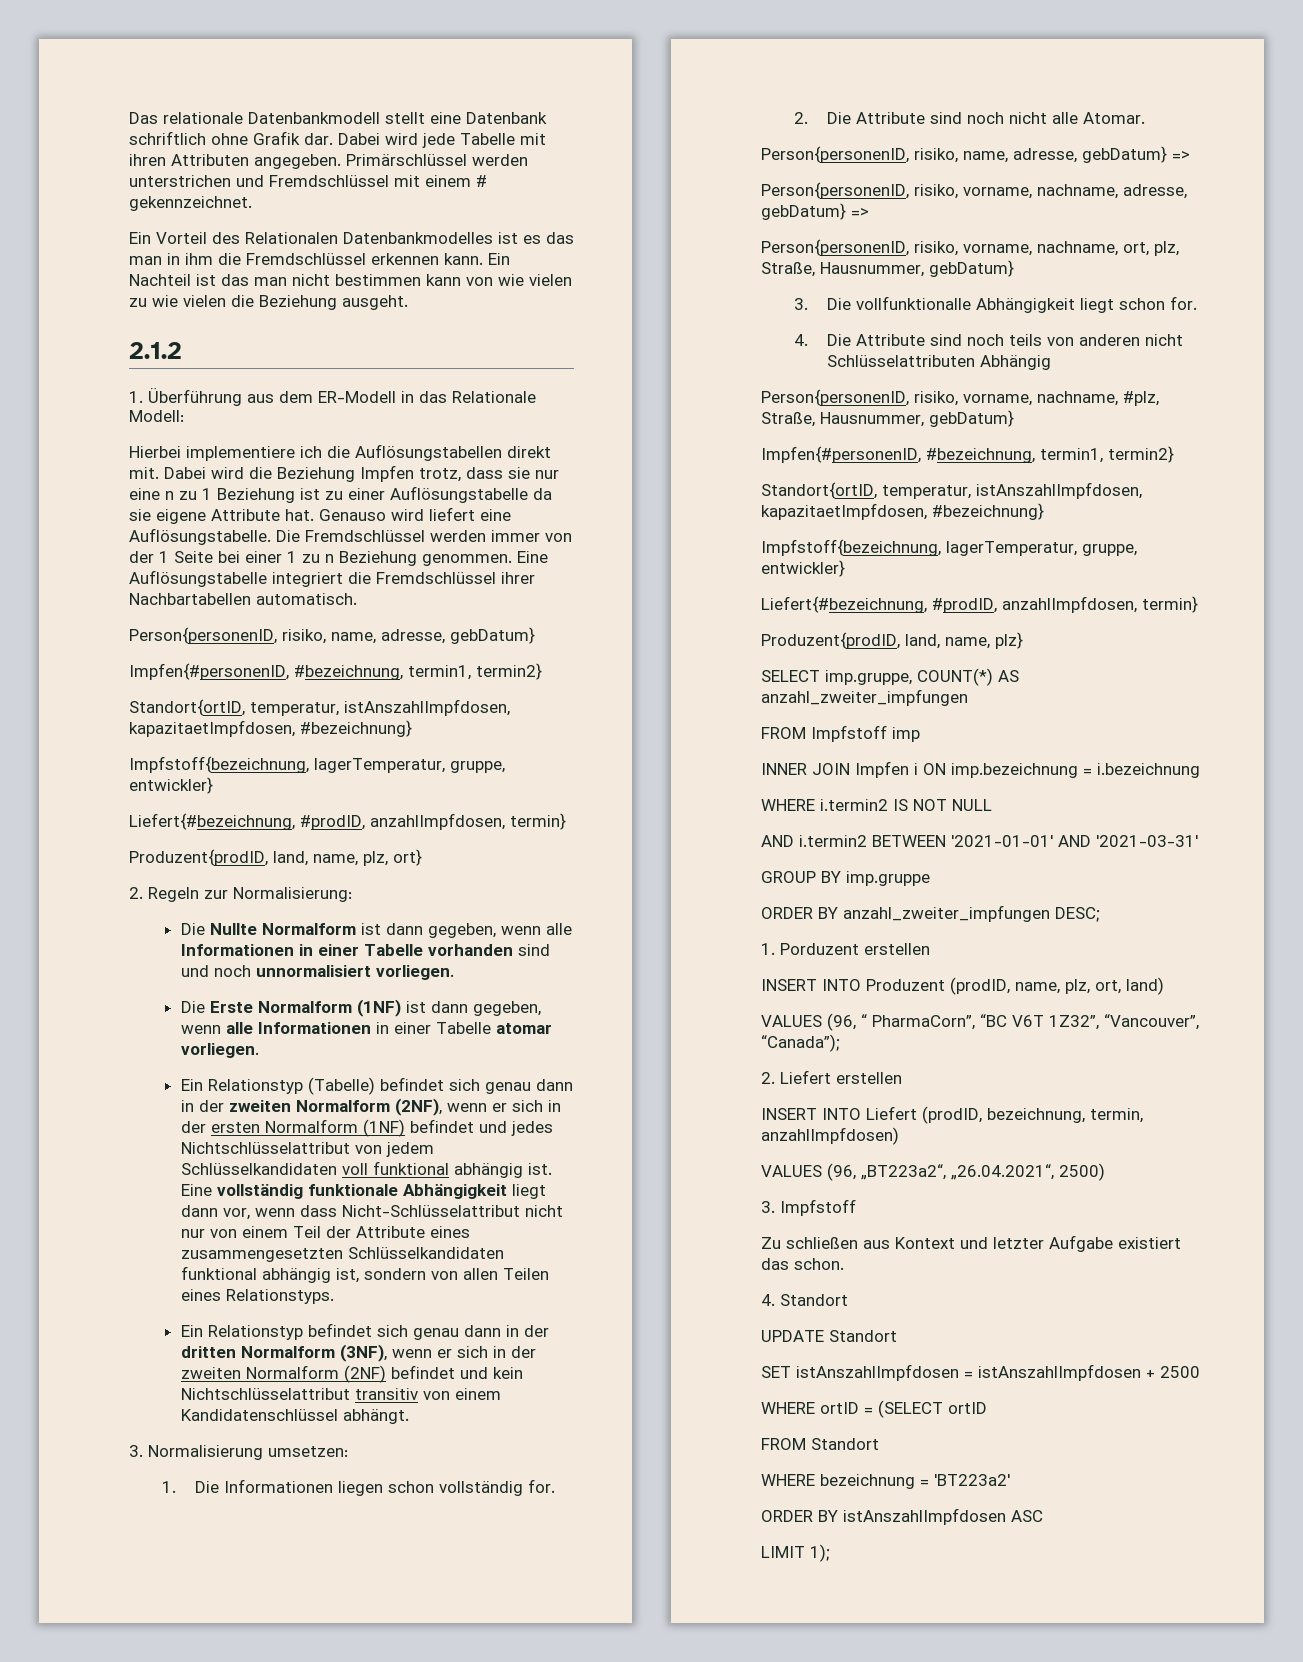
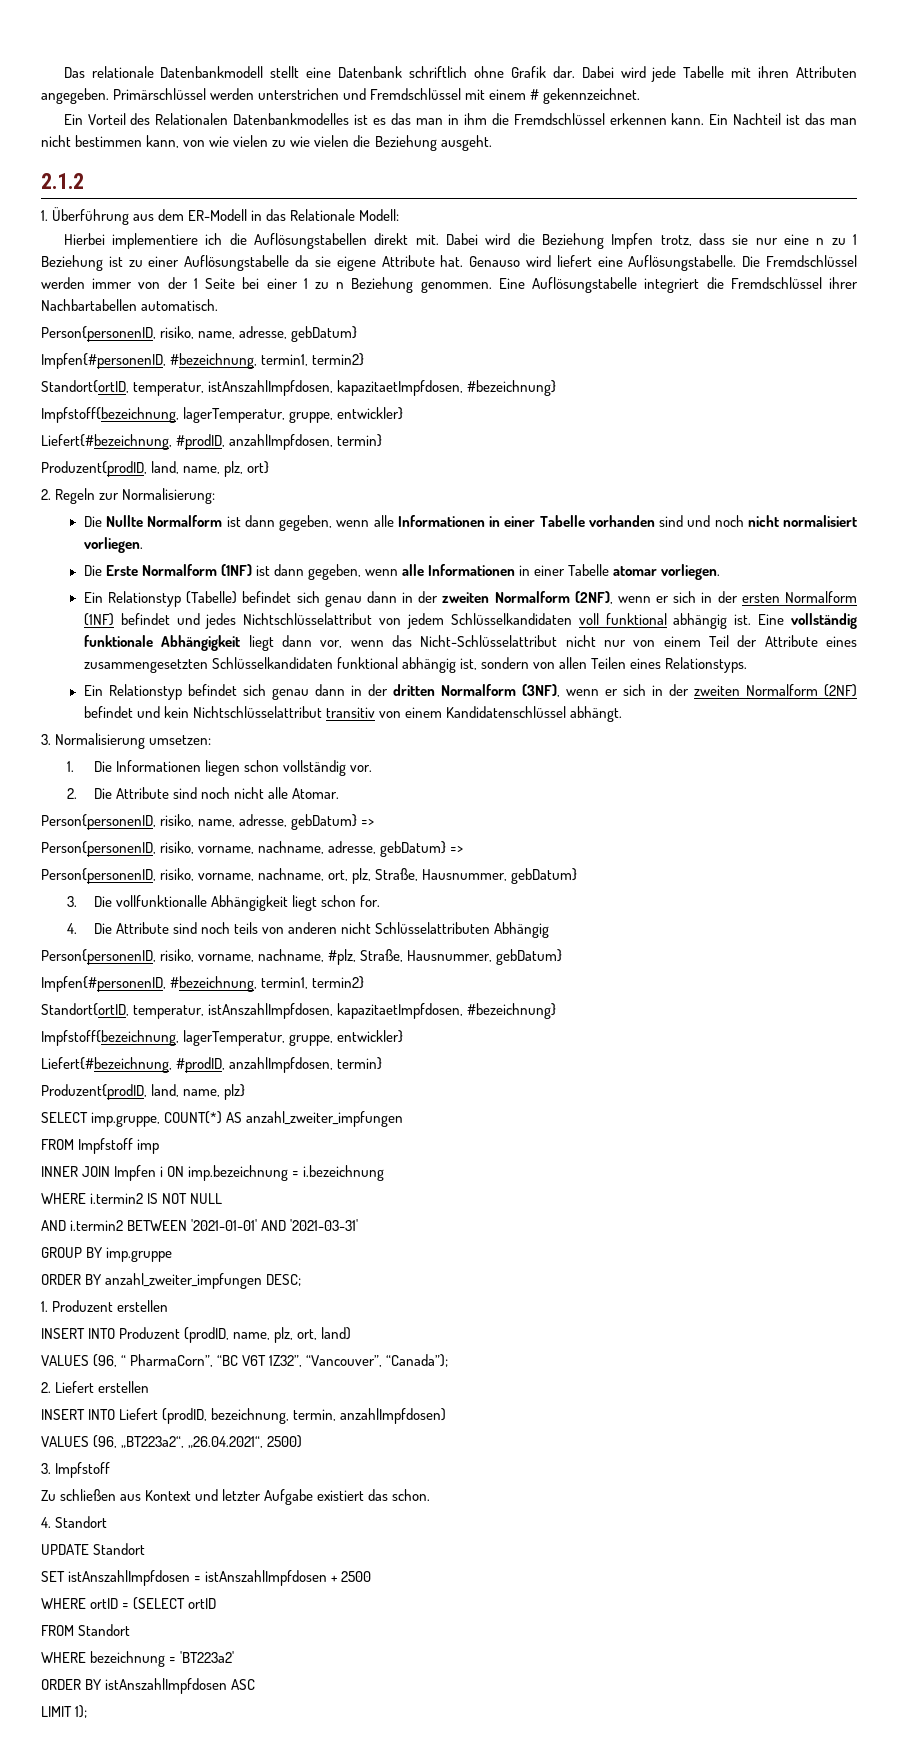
- Ein Nachteil ist das man nicht bestimmen kann von wie vielen zu wie vielen die Beziehung ausgeht.
+ Ein Nachteil ist das man nicht bestimmen kann, von wie vielen zu wie vielen die Beziehung ausgeht.
- Die Nullte Normalform ist dann gegeben, wenn alle Informationen in einer Tabelle vorhanden sind und noch unnormalisiert vorliegen.
+ Die Nullte Normalform ist dann gegeben, wenn alle Informationen in einer Tabelle vorhanden sind und noch nicht normalisiert vorliegen.
- Eine vollständig funktionale Abhängigkeit liegt dann vor, wenn dass Nicht-Schlüsselattribut nicht nur von einem Teil der Attribute eines zusammengesetzten Schlüsselkandidaten funktional abhängig ist, sondern von allen Teilen eines Relationstyps.
+ Eine vollständig funktionale Abhängigkeit liegt dann vor, wenn das Nicht-Schlüsselattribut nicht nur von einem Teil der Attribute eines zusammengesetzten Schlüsselkandidaten funktional abhängig ist, sondern von allen Teilen eines Relationstyps.
- 1. Die Informationen liegen schon vollständig for.
+ 1. Die Informationen liegen schon vollständig vor.
- 1. Porduzent erstellen
+ 1. Produzent erstellen

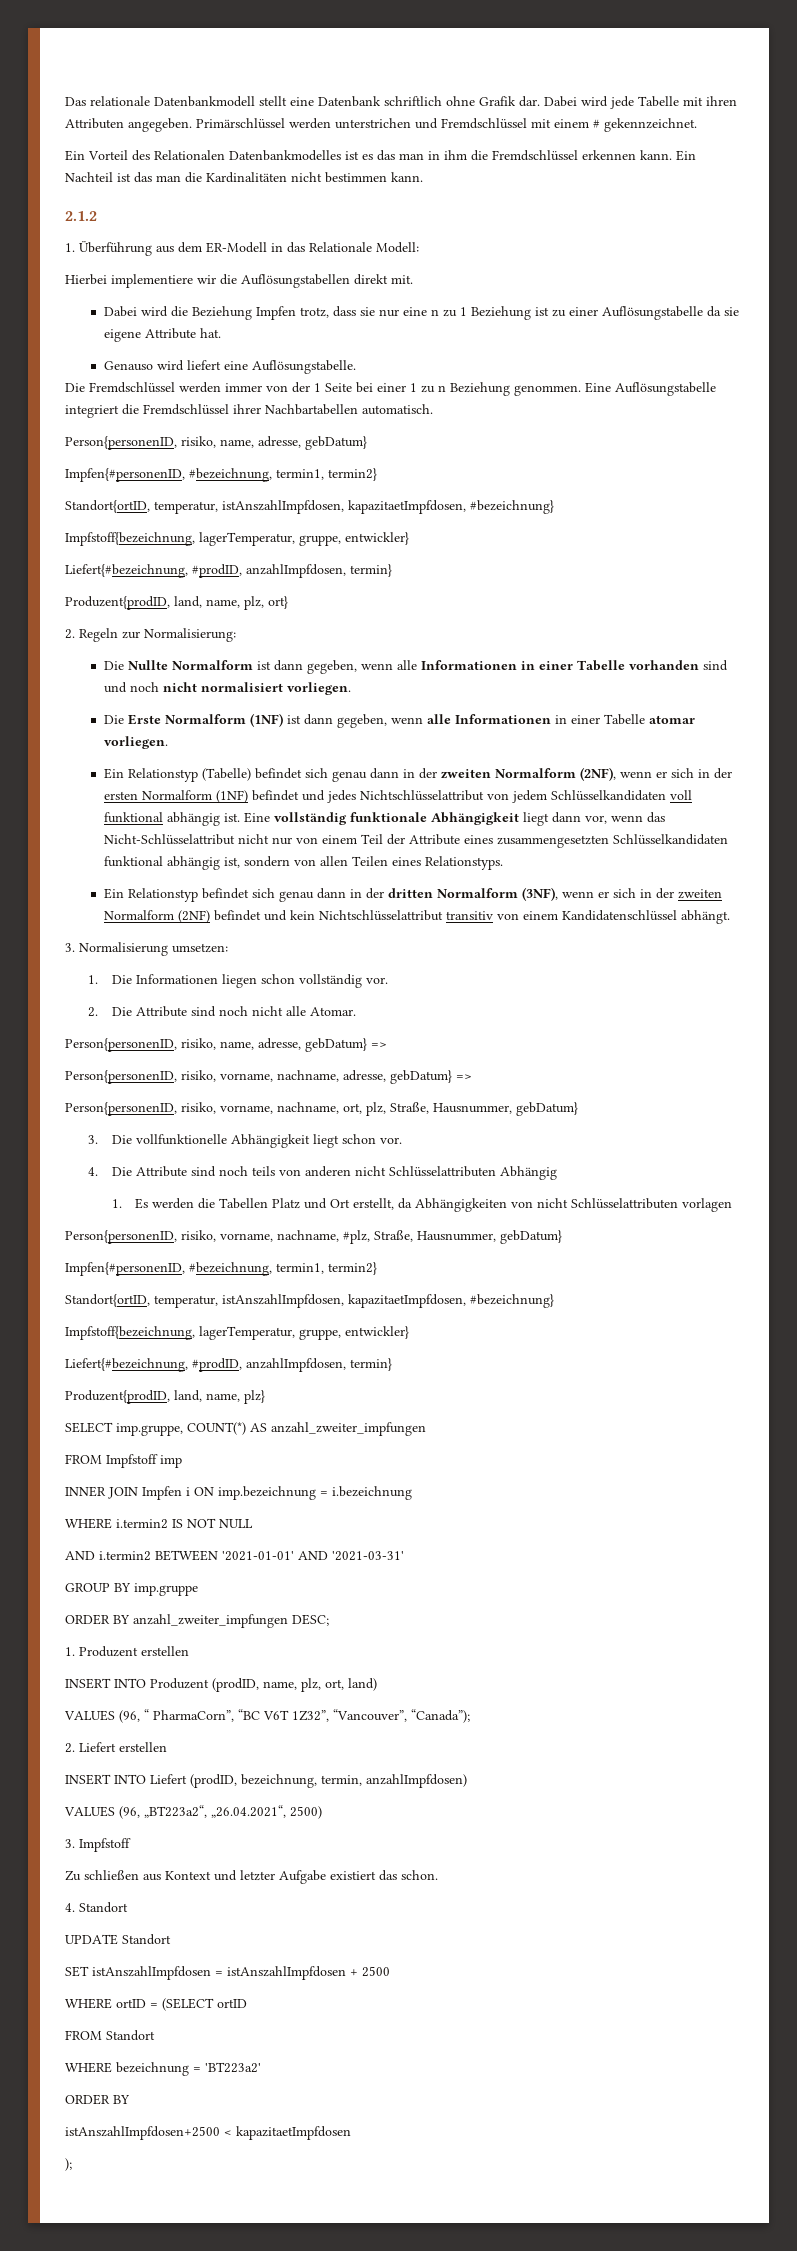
- Ein Nachteil ist das man nicht bestimmen kann, von wie vielen zu wie vielen die Beziehung ausgeht.
+ Ein Nachteil ist das man die Kardinalitäten nicht bestimmen kann.
- Hierbei implementiere ich die Auflösungstabellen direkt mit. Dabei wird die Beziehung Impfen trotz, dass sie nur eine n zu 1 Beziehung ist zu einer Auflösungstabelle da sie eigene Attribute hat. Genauso wird liefert eine Auflösungstabelle. Die Fremdschlüssel werden immer von der 1 Seite bei einer 1 zu n Beziehung genommen.
+ Hierbei implementiere wir die Auflösungstabellen direkt mit.
+ Dabei wird die Beziehung Impfen trotz, dass sie nur eine n zu 1 Beziehung ist zu einer Auflösungstabelle da sie eigene Attribute hat.
+ Genauso wird liefert eine Auflösungstabelle.
+ Die Fremdschlüssel werden immer von der 1 Seite bei einer 1 zu n Beziehung genommen.
- 3. Die vollfunktionalle Abhängigkeit liegt schon for.
+ 3. Die vollfunktionelle Abhängigkeit liegt schon vor.
+ 1. Es werden die Tabellen Platz und Ort erstellt, da Abhängigkeiten von nicht Schlüsselattributen vorlagen
  WHERE bezeichnung = 'BT223a2'
- ORDER BY istAnszahlImpfdosen ASC
- LIMIT 1);
+ ORDER BY
+ istAnszahlImpfdosen+2500 < kapazitaetImpfdosen
+ );

